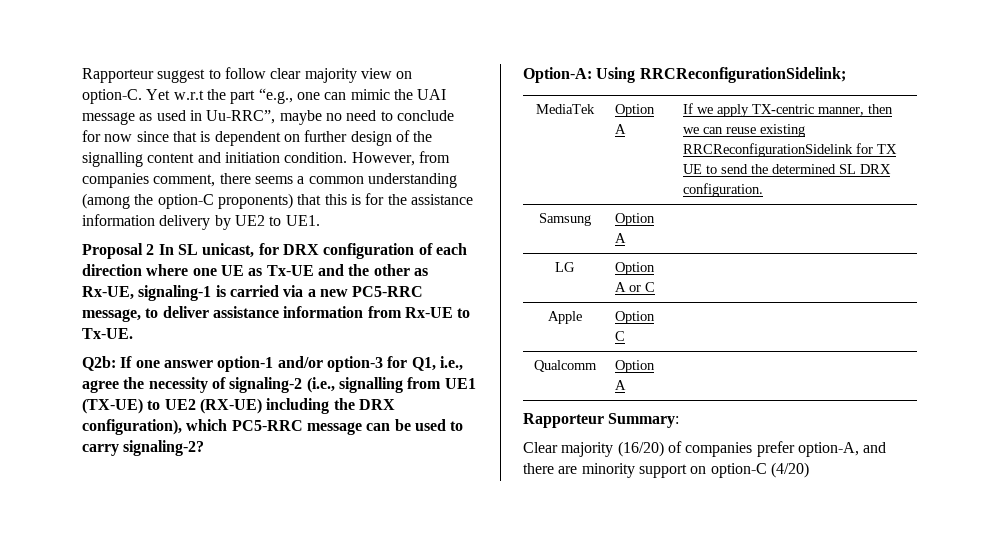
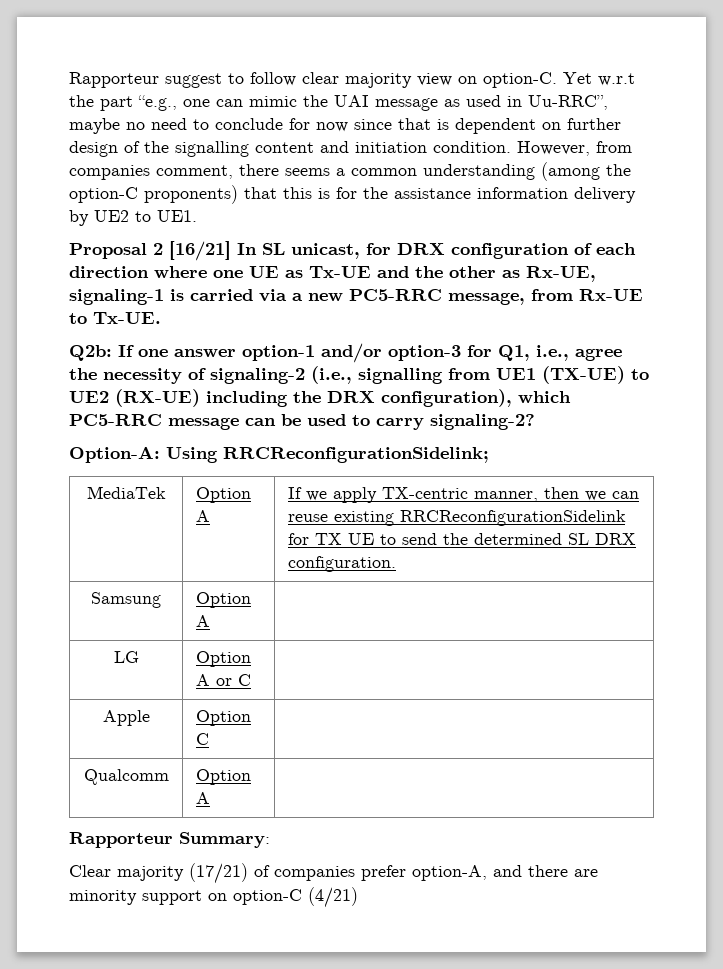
- Proposal 2 In SL unicast, for DRX configuration of each direction where one UE as Tx-UE and the other as Rx-UE, signaling-1 is carried via a new PC5-RRC message, to deliver assistance information from Rx-UE to Tx-UE.
+ Proposal 2 [16/21] In SL unicast, for DRX configuration of each direction where one UE as Tx-UE and the other as Rx-UE, signaling-1 is carried via a new PC5-RRC message, from Rx-UE to Tx-UE.
- Clear majority (16/20) of companies prefer option-A, and there are minority support on option-C (4/20)
+ Clear majority (17/21) of companies prefer option-A, and there are minority support on option-C (4/21)

